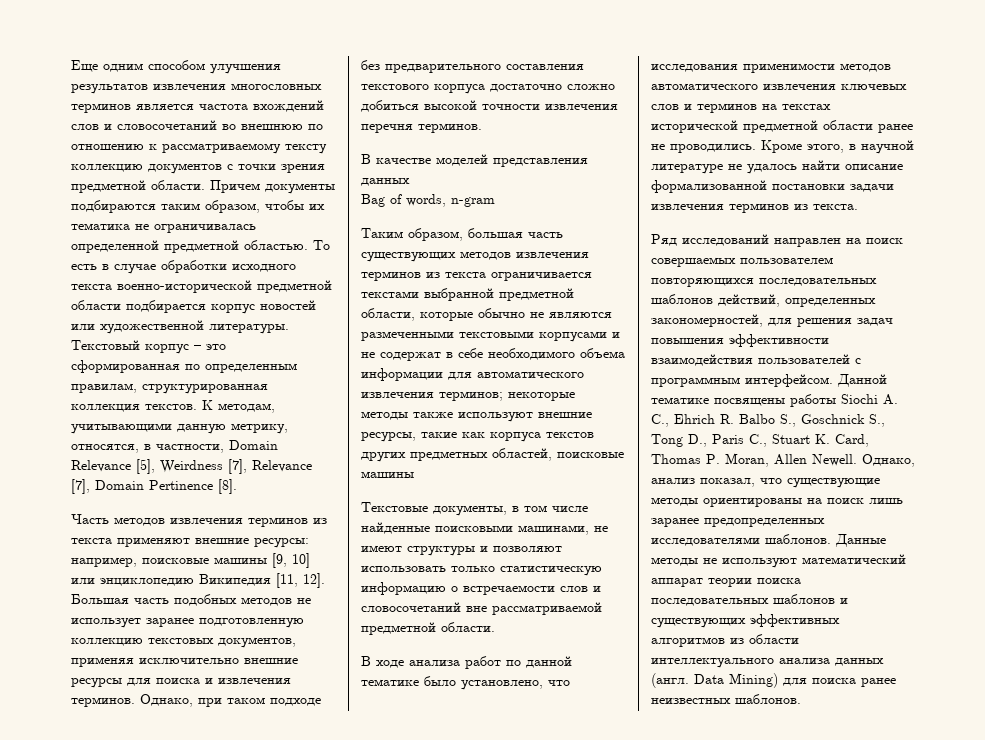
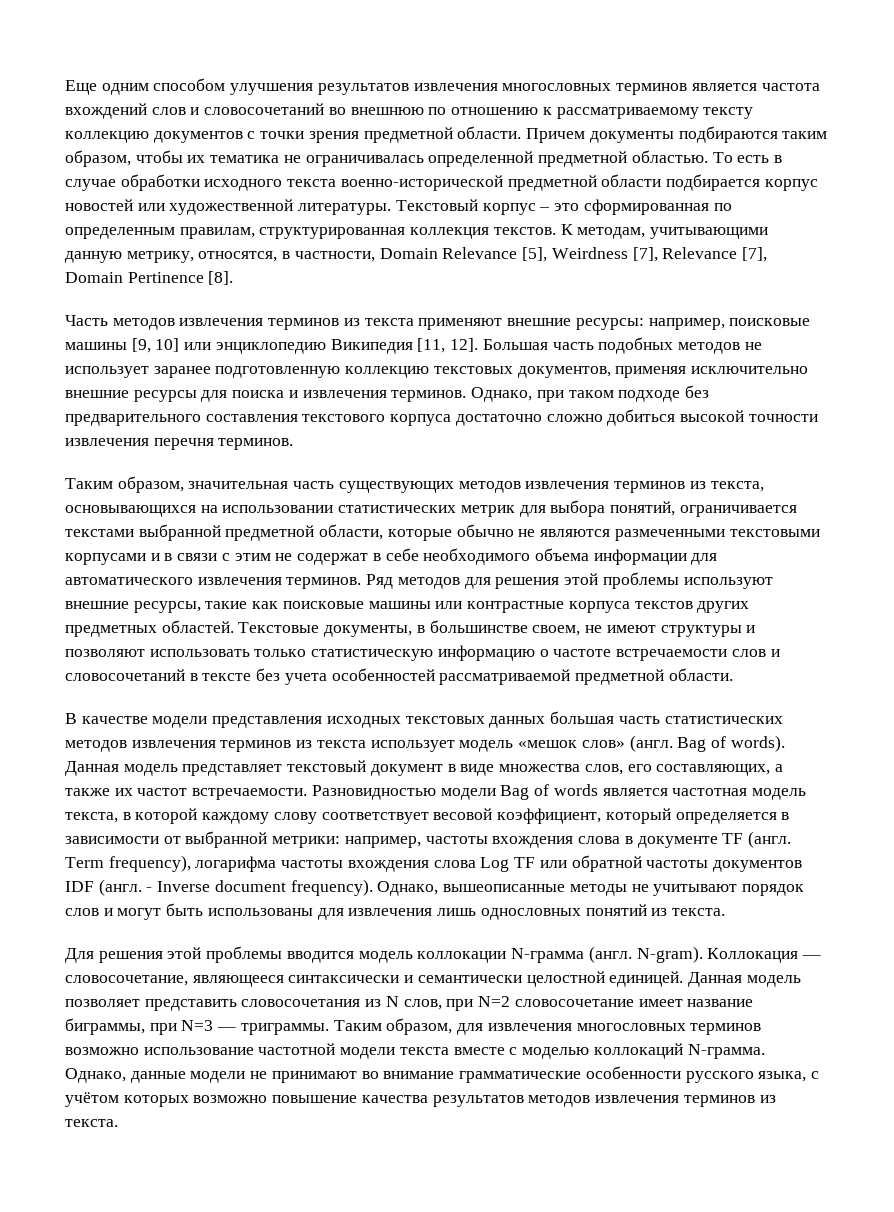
- В качестве моделей представления данных
- Bag of words, n-gram
- Таким образом, большая часть существующих методов извлечения терминов из текста ограничивается текстами выбранной предметной области, которые обычно не являются размеченными текстовыми корпусами и не содержат в себе необходимого объема информации для автоматического извлечения терминов; некоторые методы также используют внешние ресурсы, такие как корпуса текстов других предметных областей, поисковые машины
- Текстовые документы, в том числе найденные поисковыми машинами, не имеют структуры и позволяют использовать только статистическую информацию о встречаемости слов и словосочетаний вне рассматриваемой предметной области.
+ Таким образом, значительная часть существующих методов извлечения терминов из текста, основывающихся на использовании статистических метрик для выбора понятий, ограничивается текстами выбранной предметной области, которые обычно не являются размеченными текстовыми корпусами и в связи с этим не содержат в себе необходимого объема информации для автоматического извлечения терминов. Ряд методов для решения этой проблемы используют внешние ресурсы, такие как поисковые машины или контрастные корпуса текстов других предметных областей. Текстовые документы, в большинстве своем, не имеют структуры и позволяют использовать только статистическую информацию о частоте встречаемости слов и словосочетаний в тексте без учета особенностей рассматриваемой предметной области.
- В ходе анализа работ по данной тематике было установлено, что исследования применимости методов автоматического извлечения ключевых слов и терминов на текстах исторической предметной области ранее не проводились. Кроме этого, в научной литературе не удалось найти описание формализованной постановки задачи извлечения терминов из текста.
- Ряд исследований направлен на поиск совершаемых пользователем повторяющихся последовательных шаблонов действий, определенных закономерностей, для решения задач повышения эффективности взаимодействия пользователей с программным интерфейсом. Данной тематике посвящены работы Siochi A. C., Ehrich R. Balbo S., Goschnick S., Tong D., Paris C., Stuart K. Card, Thomas P. Moran, Allen Newell. Однако, анализ показал, что существующие методы ориентированы на поиск лишь заранее предопределенных исследователями шаблонов. Данные методы не используют математический аппарат теории поиска последовательных шаблонов и существующих эффективных алгоритмов из области интеллектуального анализа данных (англ. Data Mining) для поиска ранее неизвестных шаблонов.
+ В качестве модели представления исходных текстовых данных большая часть статистических методов извлечения терминов из текста использует модель «мешок слов» (англ. Bag of words). Данная модель представляет текстовый документ в виде множества слов, его составляющих, а также их частот встречаемости. Разновидностью модели Bag of words является частотная модель текста, в которой каждому слову соответствует весовой коэффициент, который определяется в зависимости от выбранной метрики: например, частоты вхождения слова в документе TF (англ. Term frequency), логарифма частоты вхождения слова Log TF или обратной частоты документов IDF (англ. - Inverse document frequency). Однако, вышеописанные методы не учитывают порядок слов и могут быть использованы для извлечения лишь однословных понятий из текста.
+ Для решения этой проблемы вводится модель коллокации N-грамма (англ. N-gram). Коллокация — словосочетание, являющееся синтаксически и семантически целостной единицей. Данная модель позволяет представить словосочетания из N слов, при N=2 словосочетание имеет название биграммы, при N=3 — триграммы. Таким образом, для извлечения многословных терминов возможно использование частотной модели текста вместе с моделью коллокаций N-грамма. Однако, данные модели не принимают во внимание грамматические особенности русского языка, с учётом которых возможно повышение качества результатов методов извлечения терминов из текста.

